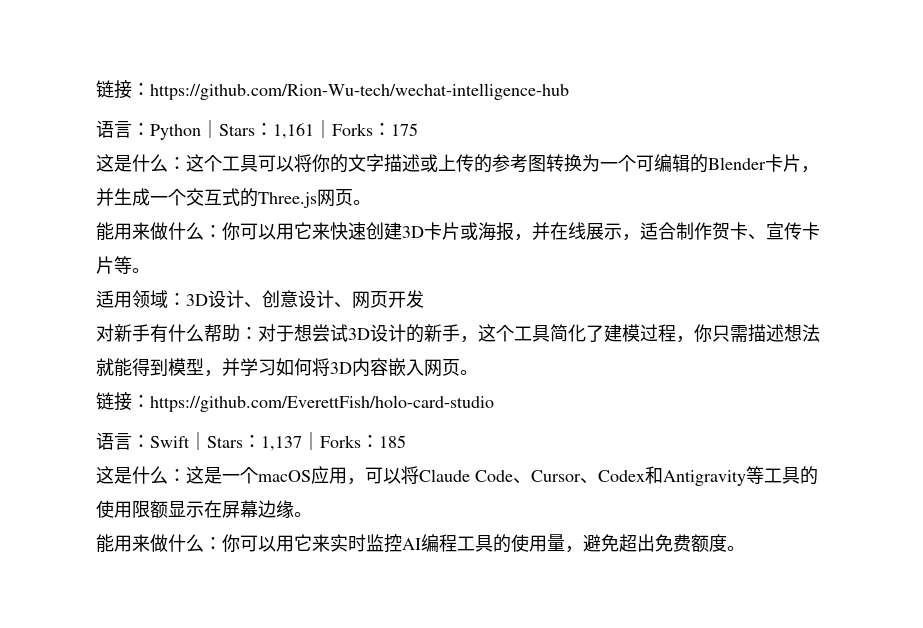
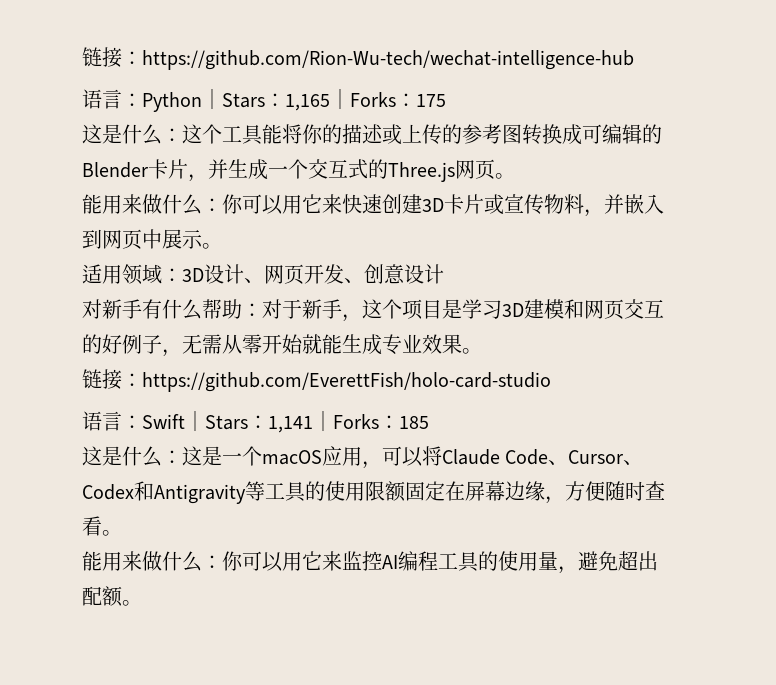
- 语言：Python｜Stars：1,161｜Forks：175
+ 语言：Python｜Stars：1,165｜Forks：175
- 这是什么：这个工具可以将你的文字描述或上传的参考图转换为一个可编辑的Blender卡片，并生成一个交互式的Three.js网页。
+ 这是什么：这个工具能将你的描述或上传的参考图转换成可编辑的Blender卡片，并生成一个交互式的Three.js网页。
- 能用来做什么：你可以用它来快速创建3D卡片或海报，并在线展示，适合制作贺卡、宣传卡片等。
+ 能用来做什么：你可以用它来快速创建3D卡片或宣传物料，并嵌入到网页中展示。
- 适用领域：3D设计、创意设计、网页开发
+ 适用领域：3D设计、网页开发、创意设计
- 对新手有什么帮助：对于想尝试3D设计的新手，这个工具简化了建模过程，你只需描述想法就能得到模型，并学习如何将3D内容嵌入网页。
+ 对新手有什么帮助：对于新手，这个项目是学习3D建模和网页交互的好例子，无需从零开始就能生成专业效果。
- 语言：Swift｜Stars：1,137｜Forks：185
+ 语言：Swift｜Stars：1,141｜Forks：185
- 这是什么：这是一个macOS应用，可以将Claude Code、Cursor、Codex和Antigravity等工具的使用限额显示在屏幕边缘。
- 能用来做什么：你可以用它来实时监控AI编程工具的使用量，避免超出免费额度。
+ 这是什么：这是一个macOS应用，可以将Claude Code、Cursor、Codex和Antigravity等工具的使用限额固定在屏幕边缘，方便随时查看。
+ 能用来做什么：你可以用它来监控AI编程工具的使用量，避免超出配额。

